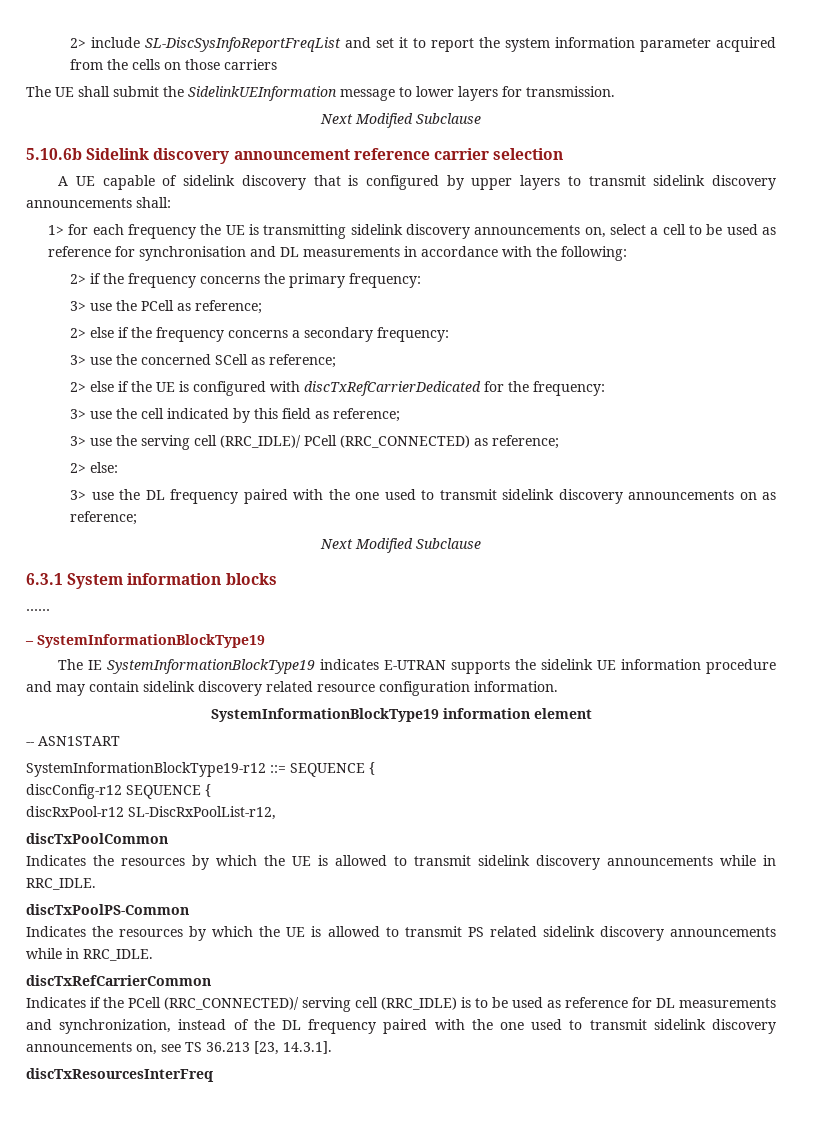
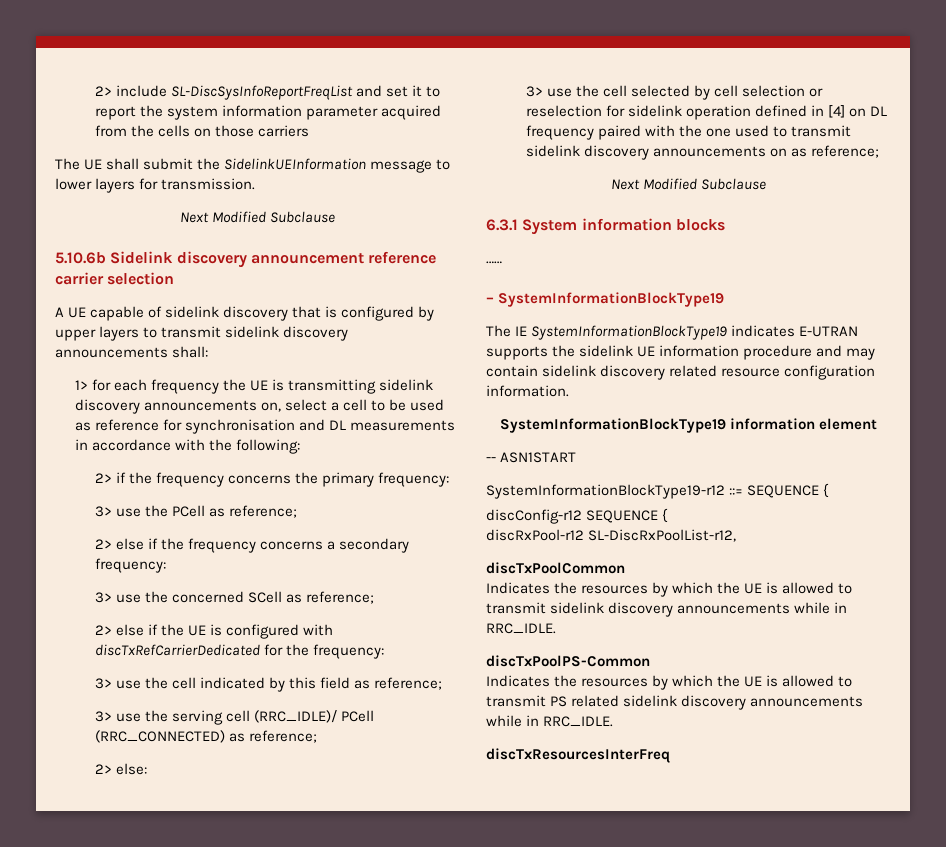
- 3> use the DL frequency paired with the one used to transmit sidelink discovery announcements on as reference;
+ 3> use the cell selected by cell selection or reselection for sidelink operation defined in [4] on DL frequency paired with the one used to transmit sidelink discovery announcements on as reference;
- discTxRefCarrierCommon
- Indicates if the PCell (RRC_CONNECTED)/ serving cell (RRC_IDLE) is to be used as reference for DL measurements and synchronization, instead of the DL frequency paired with the one used to transmit sidelink discovery announcements on, see TS 36.213 [23, 14.3.1].

